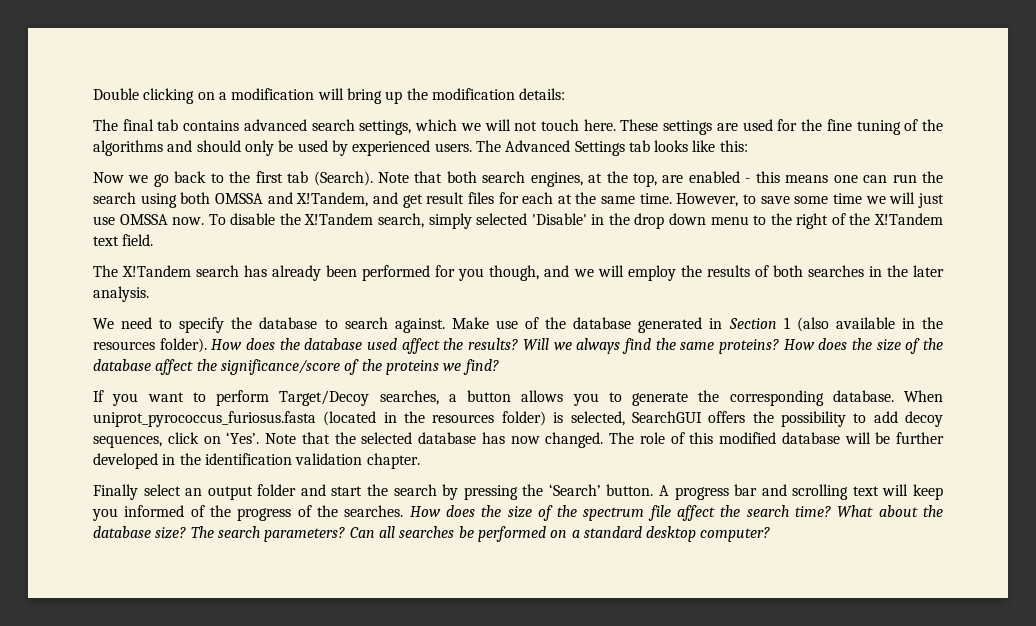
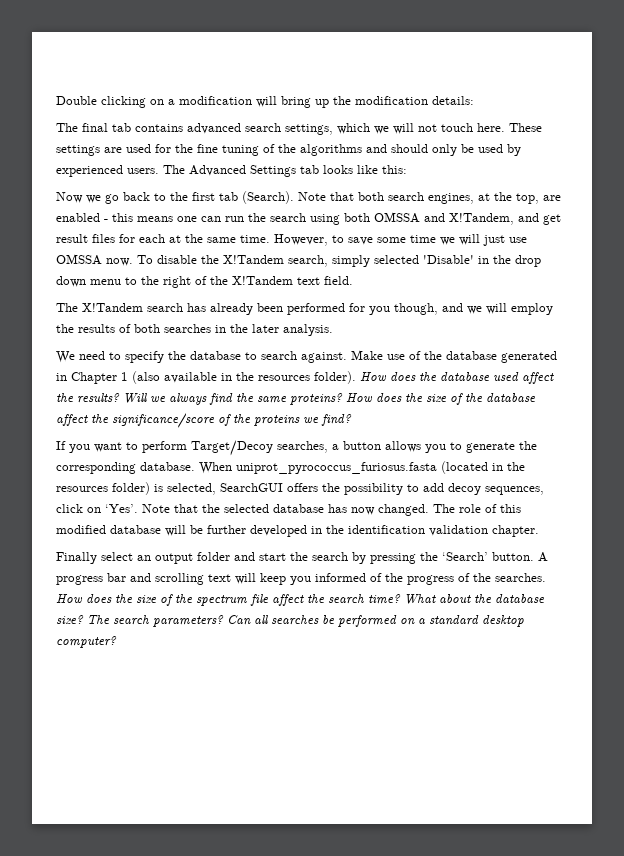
- Make use of the database generated in Section 1 (also available in the resources folder).
+ Make use of the database generated in Chapter 1 (also available in the resources folder).

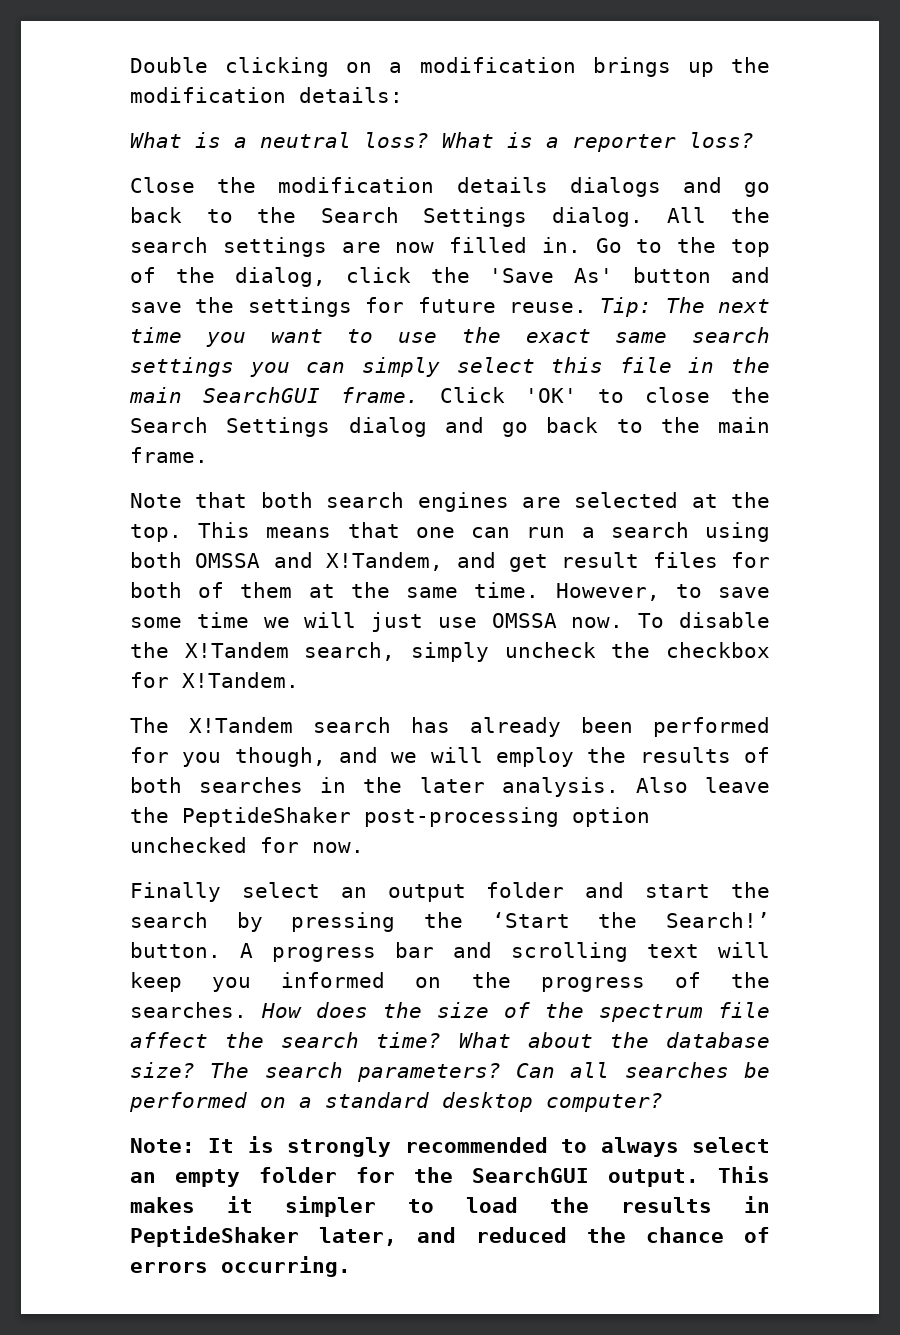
- Double clicking on a modification will bring up the modification details:
+ Double clicking on a modification brings up the modification details:
- The final tab contains advanced search settings, which we will not touch here. These settings are used for the fine tuning of the algorithms and should only be used by experienced users. The Advanced Settings tab looks like this:
- Now we go back to the first tab (Search). Note that both search engines, at the top, are enabled - this means one can run the search using both OMSSA and X!Tandem, and get result files for each at the same time.
+ What is a neutral loss? What is a reporter loss?
+ Close the modification details dialogs and go back to the Search Settings dialog. All the search settings are now filled in. Go to the top of the dialog, click the 'Save As' button and save the settings for future reuse. Tip: The next time you want to use the exact same search settings you can simply select this file in the main SearchGUI frame. Click 'OK' to close the Search Settings dialog and go back to the main frame.
+ Note that both search engines are selected at the top. This means that one can run a search using both OMSSA and X!Tandem, and get result files for both of them at the same time.
- To disable the X!Tandem search, simply selected 'Disable' in the drop down menu to the right of the X!Tandem text field.
+ To disable the X!Tandem search, simply uncheck the checkbox for X!Tandem.
- The X!Tandem search has already been performed for you though, and we will employ the results of both searches in the later analysis.
- We need to specify the database to search against. Make use of the database generated in Chapter 1 (also available in the resources folder). How does the database used affect the results? Will we always find the same proteins? How does the size of the database affect the significance/score of the proteins we find?
- If you want to perform Target/Decoy searches, a button allows you to generate the corresponding database. When uniprot_pyrococcus_furiosus.fasta (located in the resources folder) is selected, SearchGUI offers the possibility to add decoy sequences, click on ‘Yes’. Note that the selected database has now changed. The role of this modified database will be further developed in the identification validation chapter.
+ The X!Tandem search has already been performed for you though, and we will employ the results of both searches in the later analysis. Also leave the PeptideShaker post-processing option unchecked for now.
- Finally select an output folder and start the search by pressing the ‘Search’ button.
+ Finally select an output folder and start the search by pressing the ‘Start the Search!’ button.
- A progress bar and scrolling text will keep you informed of the progress of the searches.
+ A progress bar and scrolling text will keep you informed on the progress of the searches.
+ Note: It is strongly recommended to always select an empty folder for the SearchGUI output. This makes it simpler to load the results in PeptideShaker later, and reduced the chance of errors occurring.

